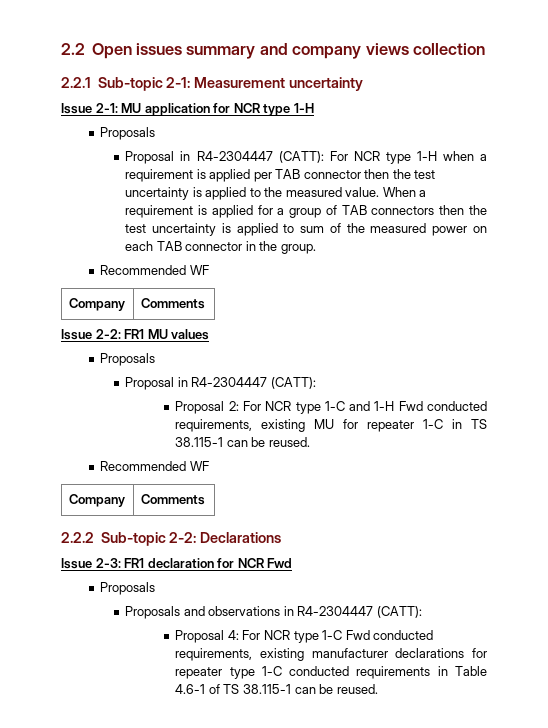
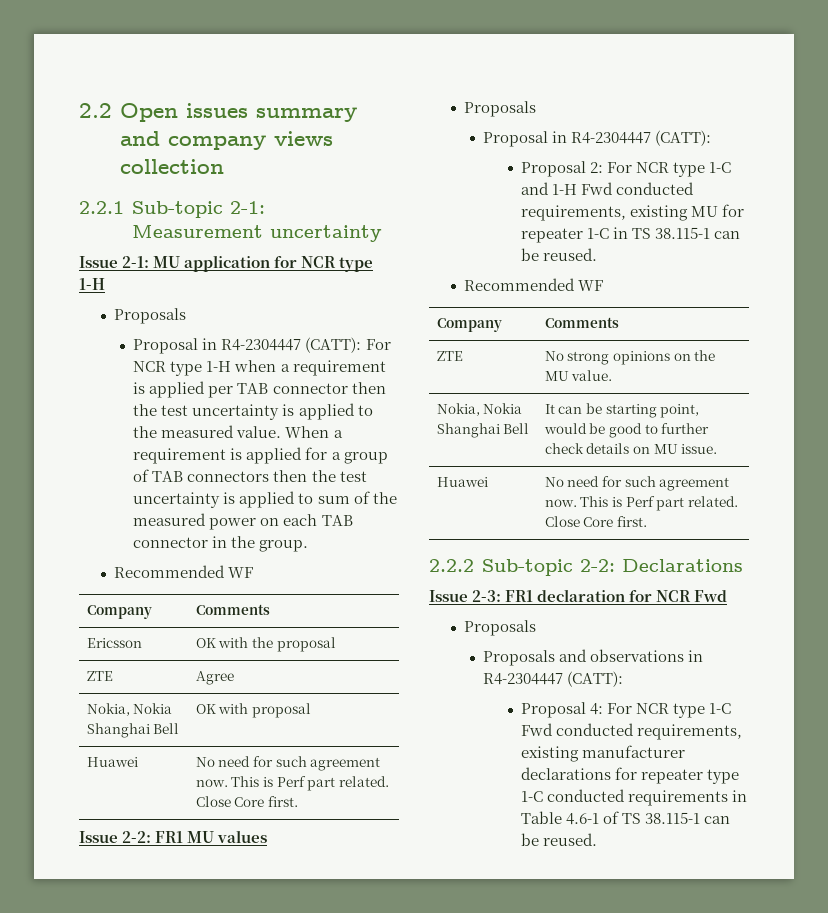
+ Ericsson | OK with the proposal
+ ZTE | Agree
+ Nokia, Nokia Shanghai Bell | OK with proposal
+ Huawei | No need for such agreement now. This is Perf part related. Close Core first.
+ ZTE | No strong opinions on the MU value.
+ Nokia, Nokia Shanghai Bell | It can be starting point, would be good to further check details on MU issue.
+ Huawei | No need for such agreement now. This is Perf part related. Close Core first.

